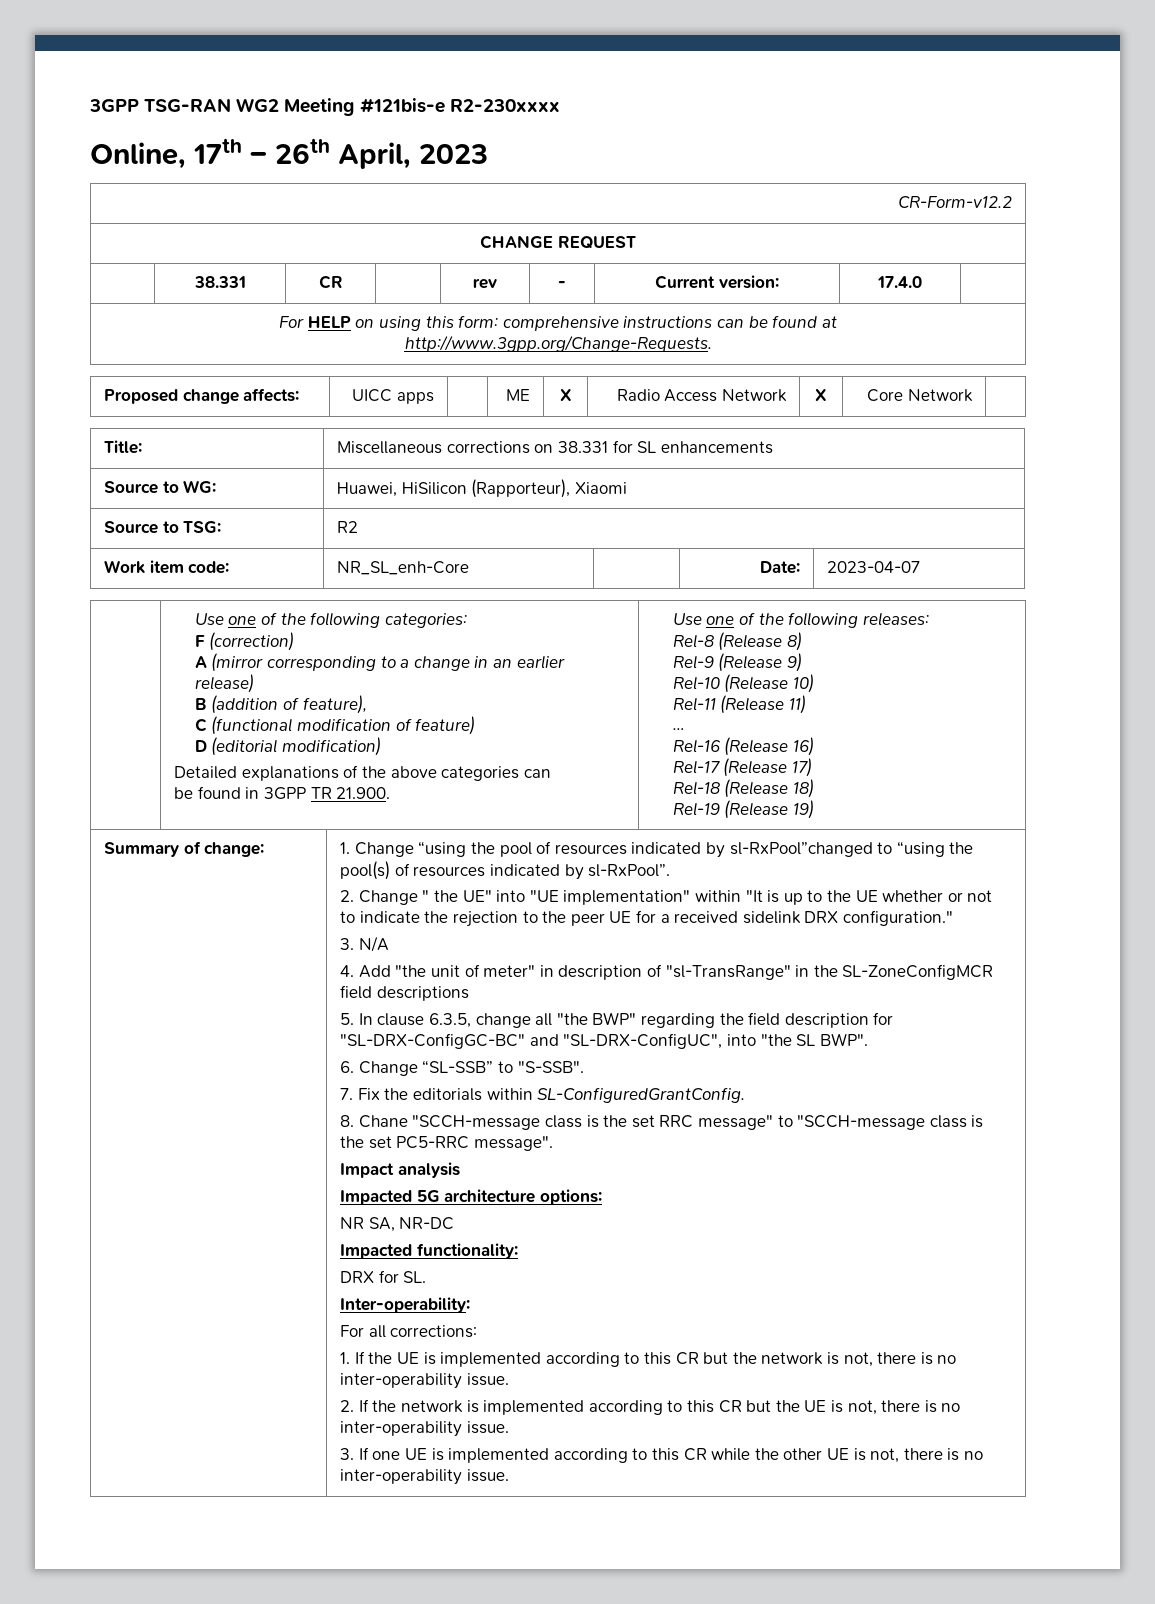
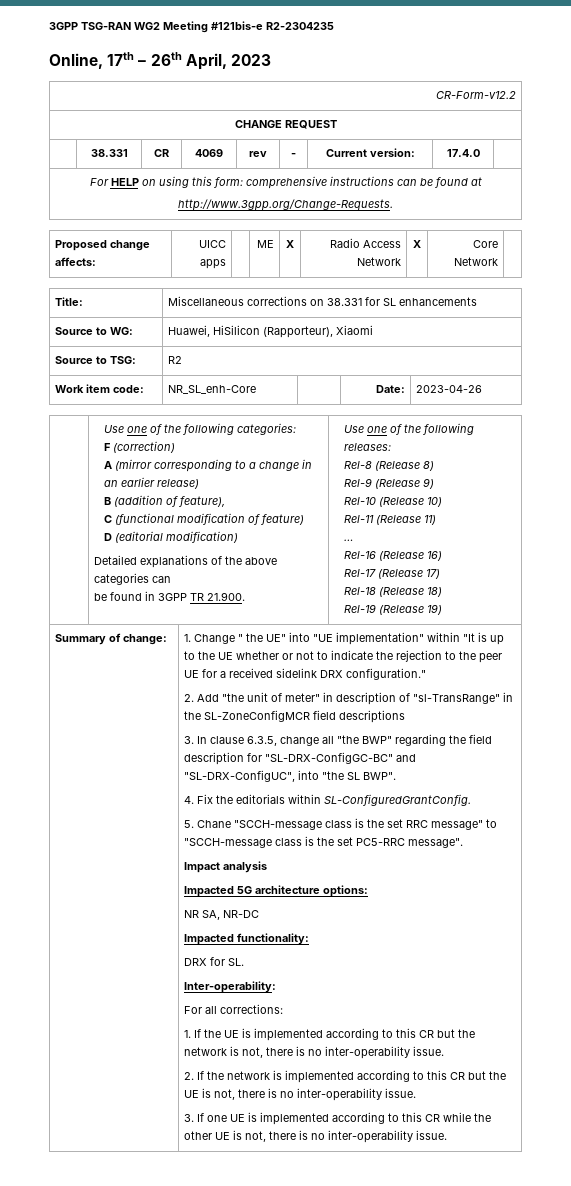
- 3GPP TSG-RAN WG2 Meeting #121bis-e R2-230xxxx
+ 3GPP TSG-RAN WG2 Meeting #121bis-e R2-2304235
- | 38.331 | CR | | rev | - | Current version: | 17.4.0 |
+ | 38.331 | CR | 4069 | rev | - | Current version: | 17.4.0 |
- Work item code: | NR_SL_enh-Core | | Date: | 2023-04-07
+ Work item code: | NR_SL_enh-Core | | Date: | 2023-04-26
- 1. Change “using the pool of resources indicated by sl-RxPool”changed to “using the pool(s) of resources indicated by sl-RxPool”.
- 2. Change " the UE" into "UE implementation" within "It is up to the UE whether or not to indicate the rejection to the peer UE for a received sidelink DRX configuration."
+ 1. Change " the UE" into "UE implementation" within "It is up to the UE whether or not to indicate the rejection to the peer UE for a received sidelink DRX configuration."
- 3. N/A
- 4. Add "the unit of meter" in description of "sl-TransRange" in the SL-ZoneConfigMCR field descriptions
+ 2. Add "the unit of meter" in description of "sl-TransRange" in the SL-ZoneConfigMCR field descriptions
- 5. In clause 6.3.5, change all "the BWP" regarding the field description for "SL-DRX-ConfigGC-BC" and "SL-DRX-ConfigUC", into "the SL BWP".
+ 3. In clause 6.3.5, change all "the BWP" regarding the field description for "SL-DRX-ConfigGC-BC" and "SL-DRX-ConfigUC", into "the SL BWP".
- 6. Change “SL-SSB” to "S-SSB".
- 7. Fix the editorials within SL-ConfiguredGrantConfig.
+ 4. Fix the editorials within SL-ConfiguredGrantConfig.
- 8. Chane "SCCH-message class is the set RRC message" to "SCCH-message class is the set PC5-RRC message".
+ 5. Chane "SCCH-message class is the set RRC message" to "SCCH-message class is the set PC5-RRC message".

